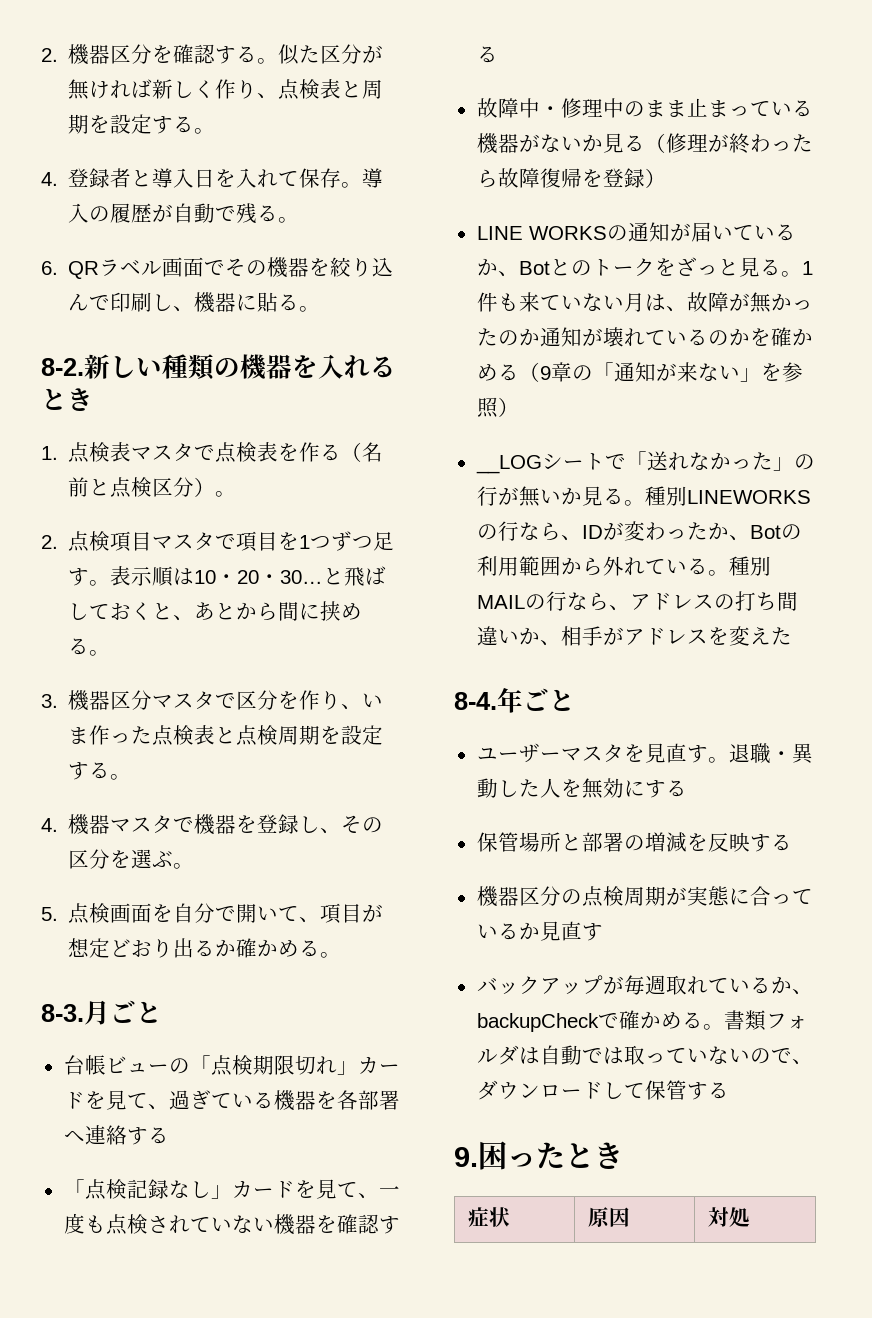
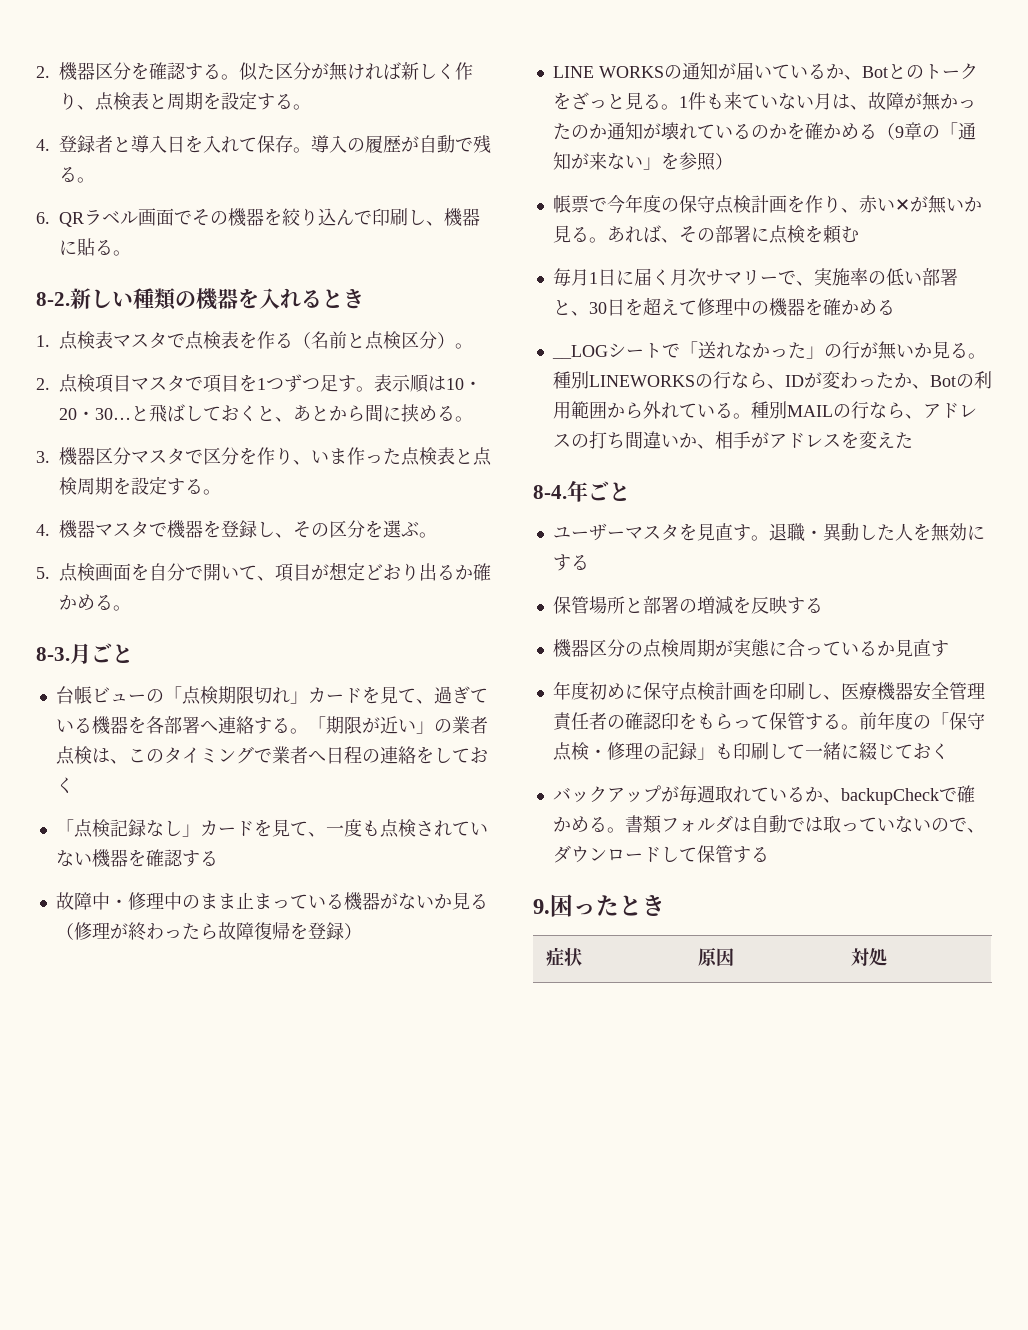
- 台帳ビューの「点検期限切れ」カードを見て、過ぎている機器を各部署へ連絡する
+ 台帳ビューの「点検期限切れ」カードを見て、過ぎている機器を各部署へ連絡する。「期限が近い」の業者点検は、このタイミングで業者へ日程の連絡をしておく
+ 帳票で今年度の保守点検計画を作り、赤い✕が無いか見る。あれば、その部署に点検を頼む
+ 毎月1日に届く月次サマリーで、実施率の低い部署と、30日を超えて修理中の機器を確かめる
+ 年度初めに保守点検計画を印刷し、医療機器安全管理責任者の確認印をもらって保管する。前年度の「保守点検・修理の記録」も印刷して一緒に綴じておく

